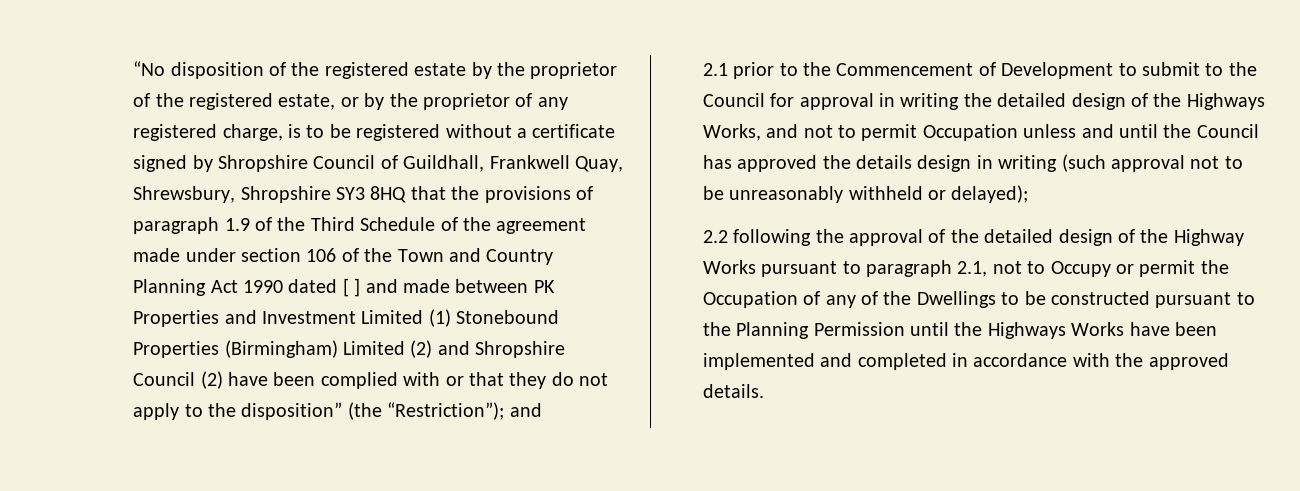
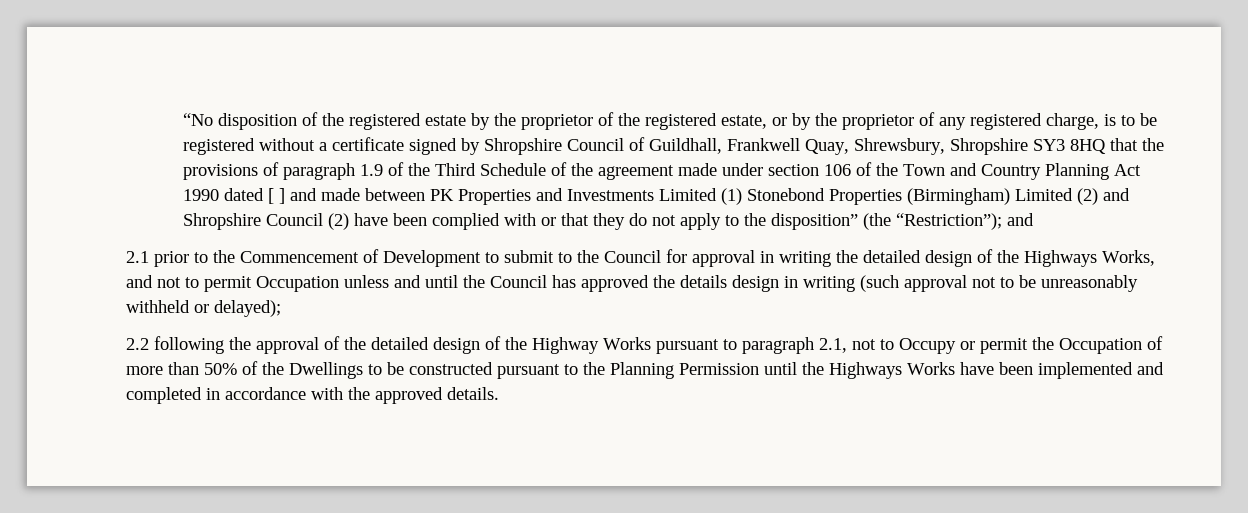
- “No disposition of the registered estate by the proprietor of the registered estate, or by the proprietor of any registered charge, is to be registered without a certificate signed by Shropshire Council of Guildhall, Frankwell Quay, Shrewsbury, Shropshire SY3 8HQ that the provisions of paragraph 1.9 of the Third Schedule of the agreement made under section 106 of the Town and Country Planning Act 1990 dated [ ] and made between PK Properties and Investment Limited (1) Stonebound Properties (Birmingham) Limited (2) and Shropshire Council (2) have been complied with or that they do not apply to the disposition” (the “Restriction”);
+ “No disposition of the registered estate by the proprietor of the registered estate, or by the proprietor of any registered charge, is to be registered without a certificate signed by Shropshire Council of Guildhall, Frankwell Quay, Shrewsbury, Shropshire SY3 8HQ that the provisions of paragraph 1.9 of the Third Schedule of the agreement made under section 106 of the Town and Country Planning Act 1990 dated [ ] and made between PK Properties and Investments Limited (1) Stonebond Properties (Birmingham) Limited (2) and Shropshire Council (2) have been complied with or that they do not apply to the disposition” (the “Restriction”);
- 2.2 following the approval of the detailed design of the Highway Works pursuant to paragraph 2.1, not to Occupy or permit the Occupation of any of the Dwellings to be constructed pursuant to the Planning Permission until the Highways Works have been implemented and completed in accordance with the approved details.
+ 2.2 following the approval of the detailed design of the Highway Works pursuant to paragraph 2.1, not to Occupy or permit the Occupation of more than 50% of the Dwellings to be constructed pursuant to the Planning Permission until the Highways Works have been implemented and completed in accordance with the approved details.

